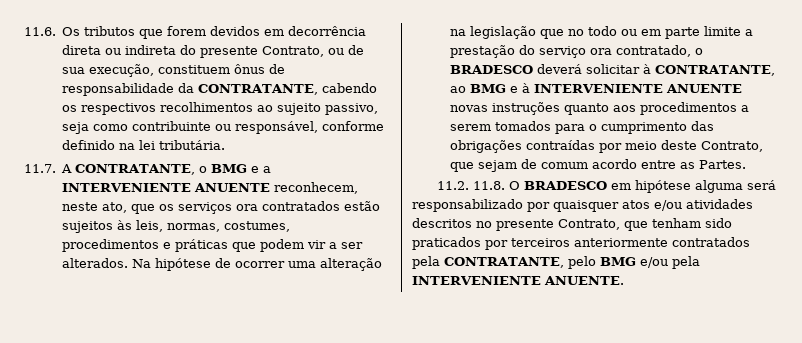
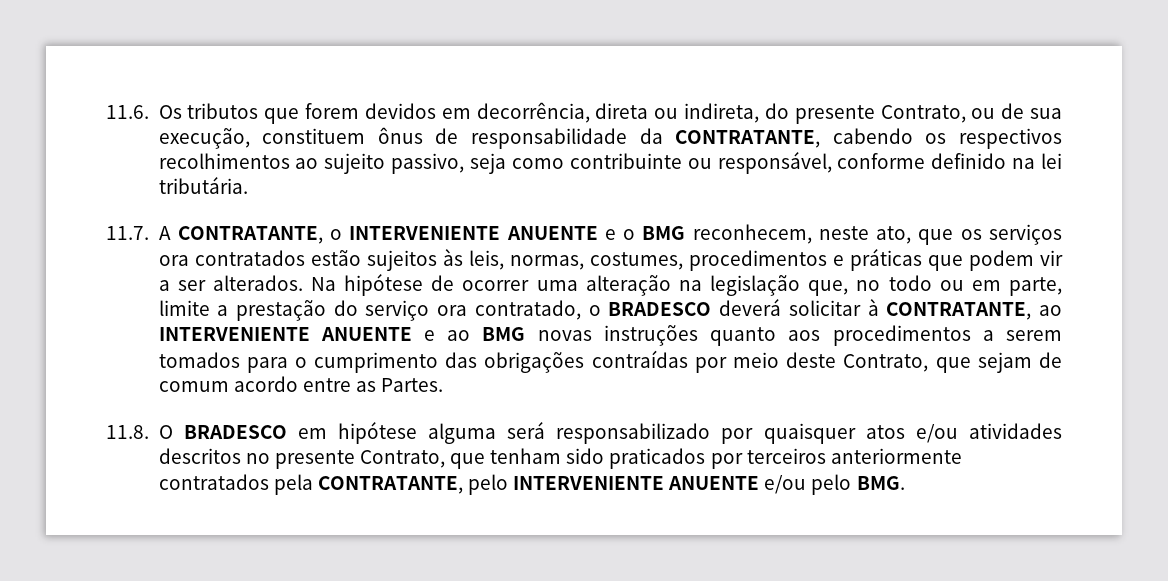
- 11.6. Os tributos que forem devidos em decorrência direta ou indireta do presente Contrato, ou de sua execução, constituem ônus de responsabilidade da CONTRATANTE, cabendo os respectivos recolhimentos ao sujeito passivo, seja como contribuinte ou responsável, conforme definido na lei tributária.
+ 11.6. Os tributos que forem devidos em decorrência, direta ou indireta, do presente Contrato, ou de sua execução, constituem ônus de responsabilidade da CONTRATANTE, cabendo os respectivos recolhimentos ao sujeito passivo, seja como contribuinte ou responsável, conforme definido na lei tributária.
- 11.7. A CONTRATANTE, o BMG e a INTERVENIENTE ANUENTE reconhecem, neste ato, que os serviços ora contratados estão sujeitos às leis, normas, costumes, procedimentos e práticas que podem vir a ser alterados.
+ 11.7. A CONTRATANTE, o INTERVENIENTE ANUENTE e o BMG reconhecem, neste ato, que os serviços ora contratados estão sujeitos às leis, normas, costumes, procedimentos e práticas que podem vir a ser alterados.
- Na hipótese de ocorrer uma alteração na legislação que no todo ou em parte limite a prestação do serviço ora contratado, o BRADESCO deverá solicitar à CONTRATANTE, ao BMG e à INTERVENIENTE ANUENTE novas instruções quanto aos procedimentos a serem tomados para o cumprimento das obrigações contraídas por meio deste Contrato, que sejam de comum acordo entre as Partes.
+ Na hipótese de ocorrer uma alteração na legislação que, no todo ou em parte, limite a prestação do serviço ora contratado, o BRADESCO deverá solicitar à CONTRATANTE, ao INTERVENIENTE ANUENTE e ao BMG novas instruções quanto aos procedimentos a serem tomados para o cumprimento das obrigações contraídas por meio deste Contrato, que sejam de comum acordo entre as Partes.
- 11.2. 11.8. O BRADESCO em hipótese alguma será responsabilizado por quaisquer atos e/ou atividades descritos no presente Contrato, que tenham sido praticados por terceiros anteriormente contratados pela CONTRATANTE, pelo BMG e/ou pela INTERVENIENTE ANUENTE.
+ 11.8. O BRADESCO em hipótese alguma será responsabilizado por quaisquer atos e/ou atividades descritos no presente Contrato, que tenham sido praticados por terceiros anteriormente contratados pela CONTRATANTE, pelo INTERVENIENTE ANUENTE e/ou pelo BMG.

